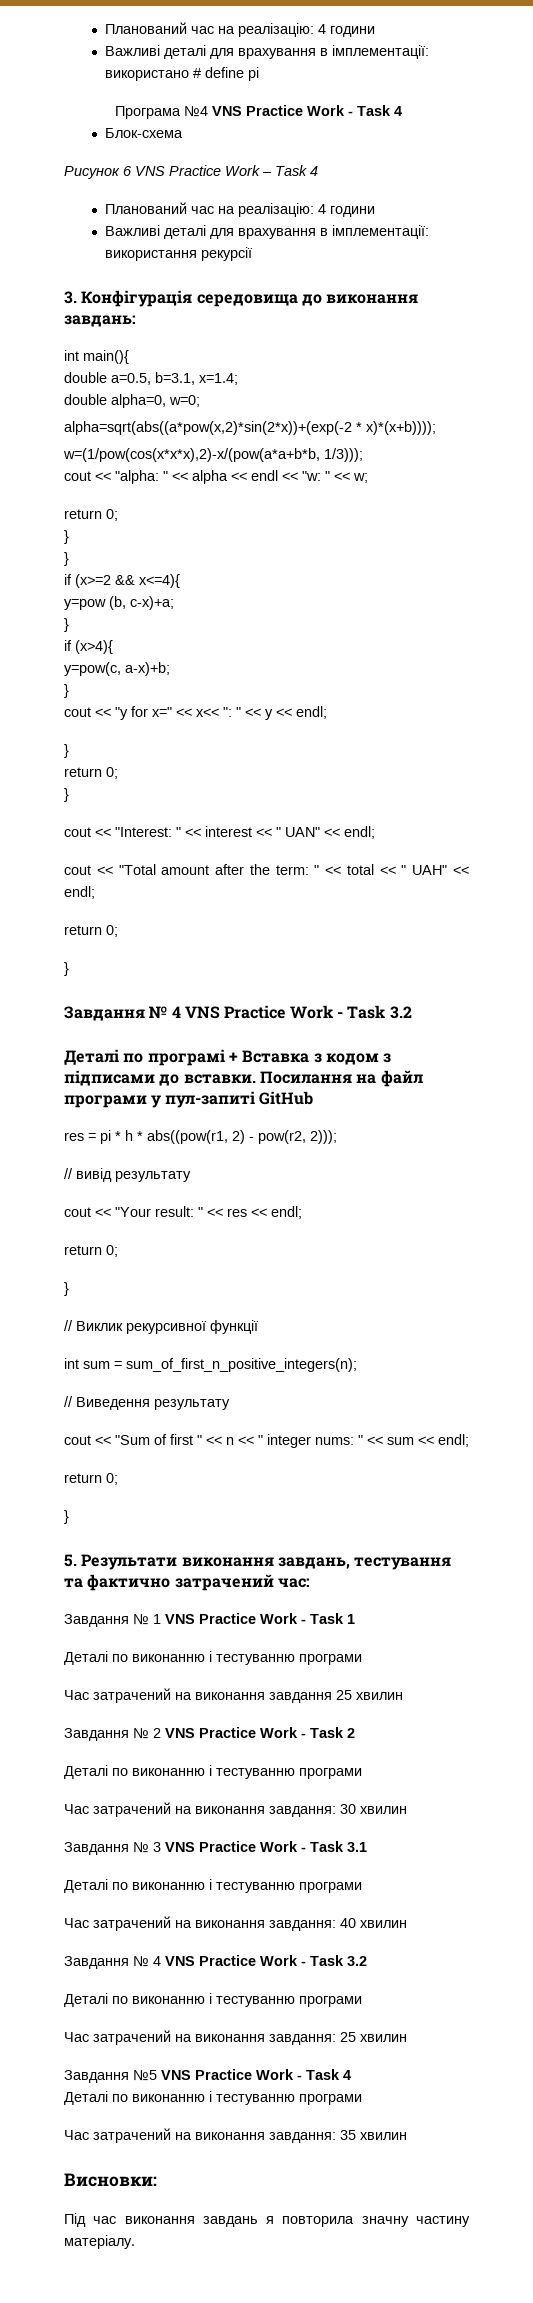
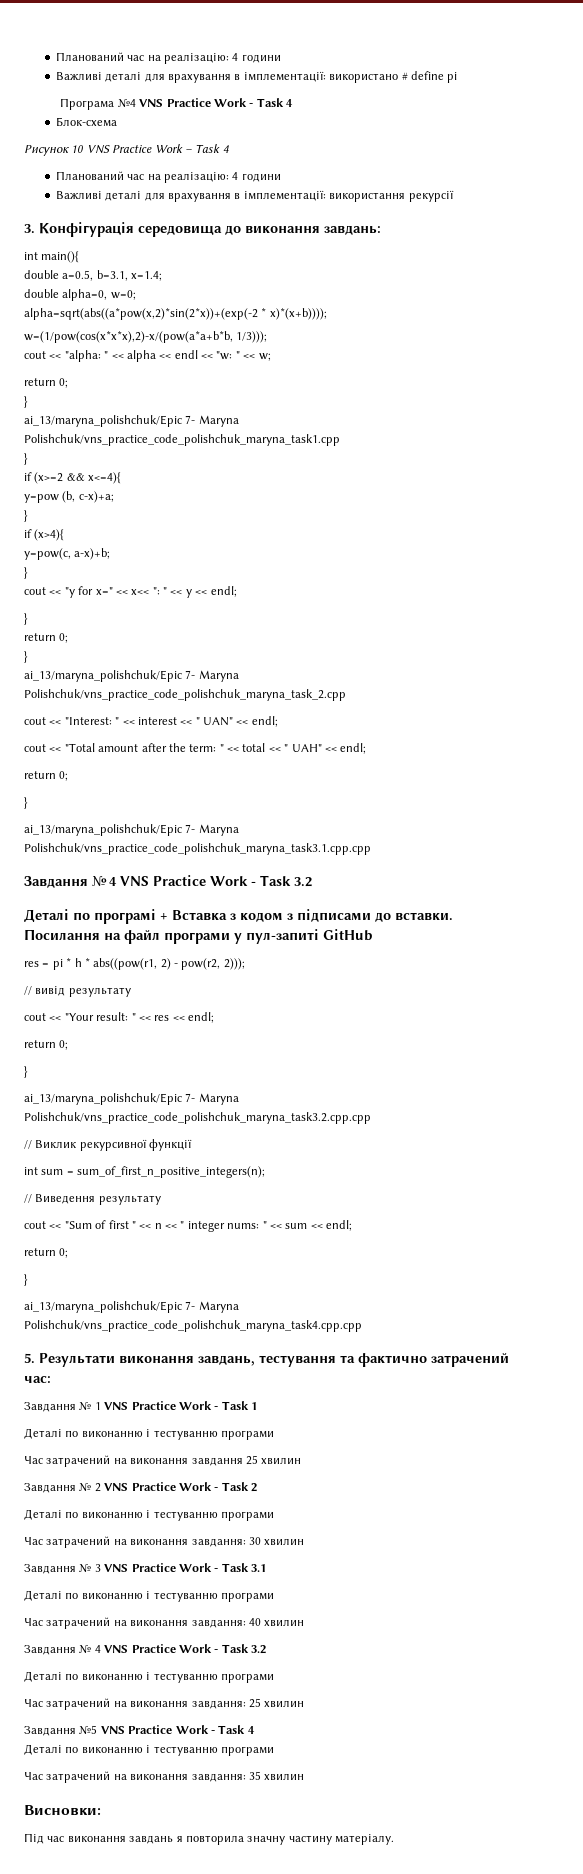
- Рисунок 6 VNS Practice Work – Task 4
+ Рисунок 10 VNS Practice Work – Task 4
+ ai_13/maryna_polishchuk/Epic 7- Maryna Polishchuk/vns_practice_code_polishchuk_maryna_task1.cpp
+ ai_13/maryna_polishchuk/Epic 7- Maryna Polishchuk/vns_practice_code_polishchuk_maryna_task_2.cpp
+ ai_13/maryna_polishchuk/Epic 7- Maryna Polishchuk/vns_practice_code_polishchuk_maryna_task3.1.cpp.cpp
+ ai_13/maryna_polishchuk/Epic 7- Maryna Polishchuk/vns_practice_code_polishchuk_maryna_task3.2.cpp.cpp
+ ai_13/maryna_polishchuk/Epic 7- Maryna Polishchuk/vns_practice_code_polishchuk_maryna_task4.cpp.cpp

